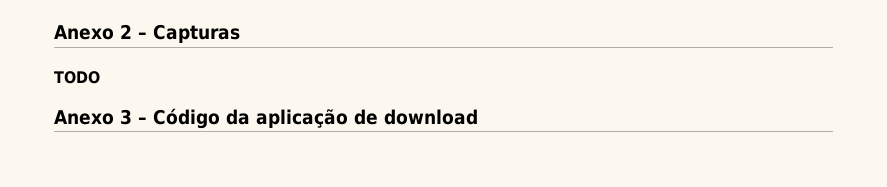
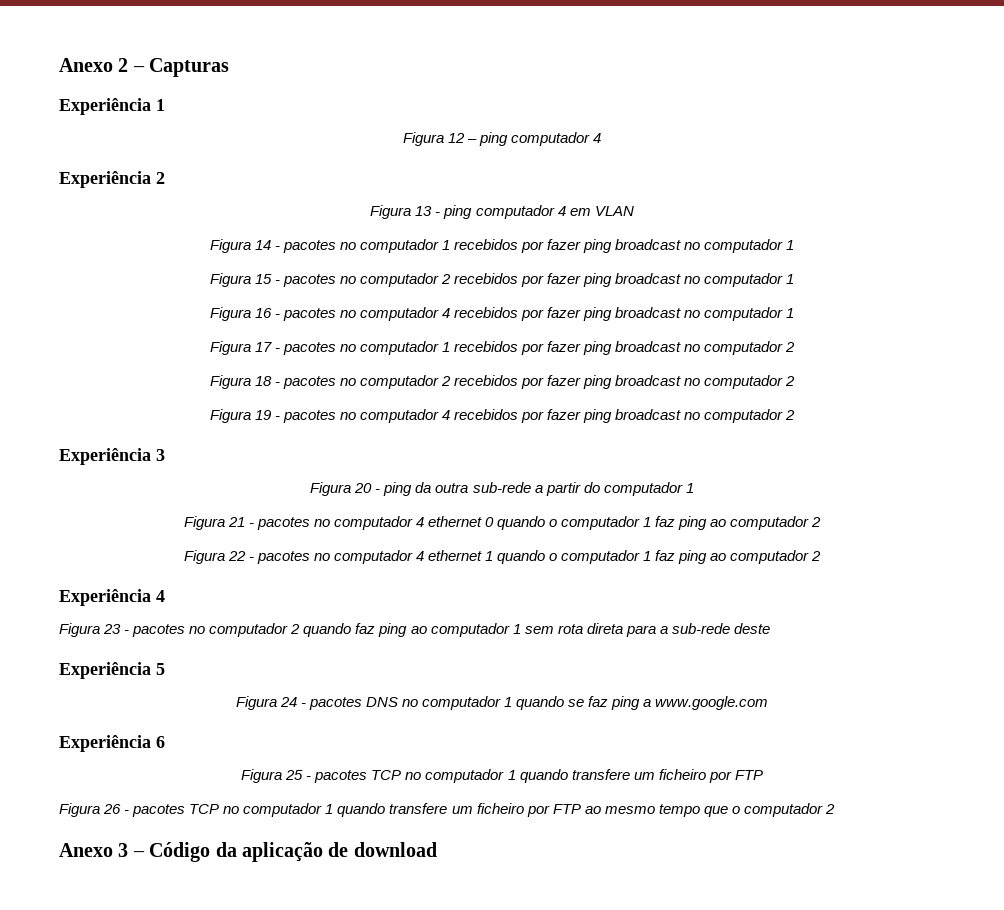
- TODO
+ Experiência 1
+ Figura 12 – ping computador 4
+ Experiência 2
+ Figura 13 - ping computador 4 em VLAN
+ Figura 14 - pacotes no computador 1 recebidos por fazer ping broadcast no computador 1
+ Figura 15 - pacotes no computador 2 recebidos por fazer ping broadcast no computador 1
+ Figura 16 - pacotes no computador 4 recebidos por fazer ping broadcast no computador 1
+ Figura 17 - pacotes no computador 1 recebidos por fazer ping broadcast no computador 2
+ Figura 18 - pacotes no computador 2 recebidos por fazer ping broadcast no computador 2
+ Figura 19 - pacotes no computador 4 recebidos por fazer ping broadcast no computador 2
+ Experiência 3
+ Figura 20 - ping da outra sub-rede a partir do computador 1
+ Figura 21 - pacotes no computador 4 ethernet 0 quando o computador 1 faz ping ao computador 2
+ Figura 22 - pacotes no computador 4 ethernet 1 quando o computador 1 faz ping ao computador 2
+ Experiência 4
+ Figura 23 - pacotes no computador 2 quando faz ping ao computador 1 sem rota direta para a sub-rede deste
+ Experiência 5
+ Figura 24 - pacotes DNS no computador 1 quando se faz ping a www.google.com
+ Experiência 6
+ Figura 25 - pacotes TCP no computador 1 quando transfere um ficheiro por FTP
+ Figura 26 - pacotes TCP no computador 1 quando transfere um ficheiro por FTP ao mesmo tempo que o computador 2

